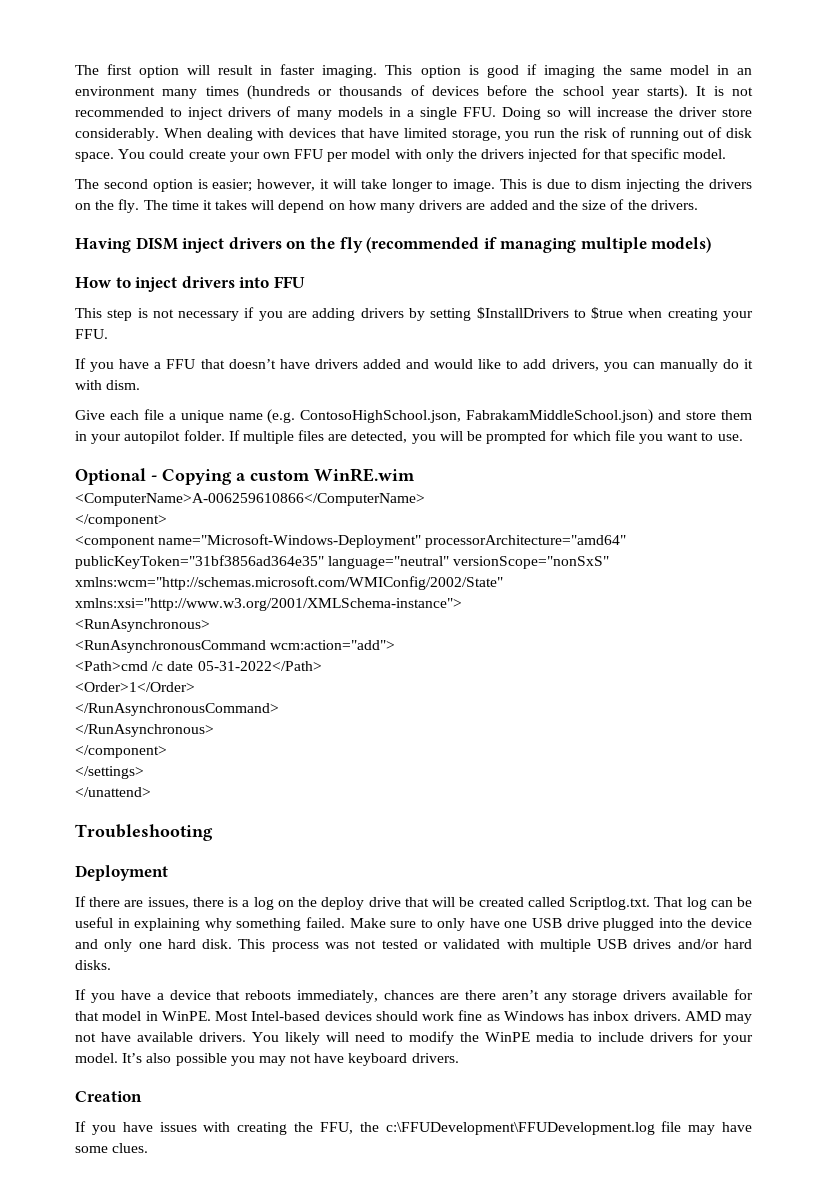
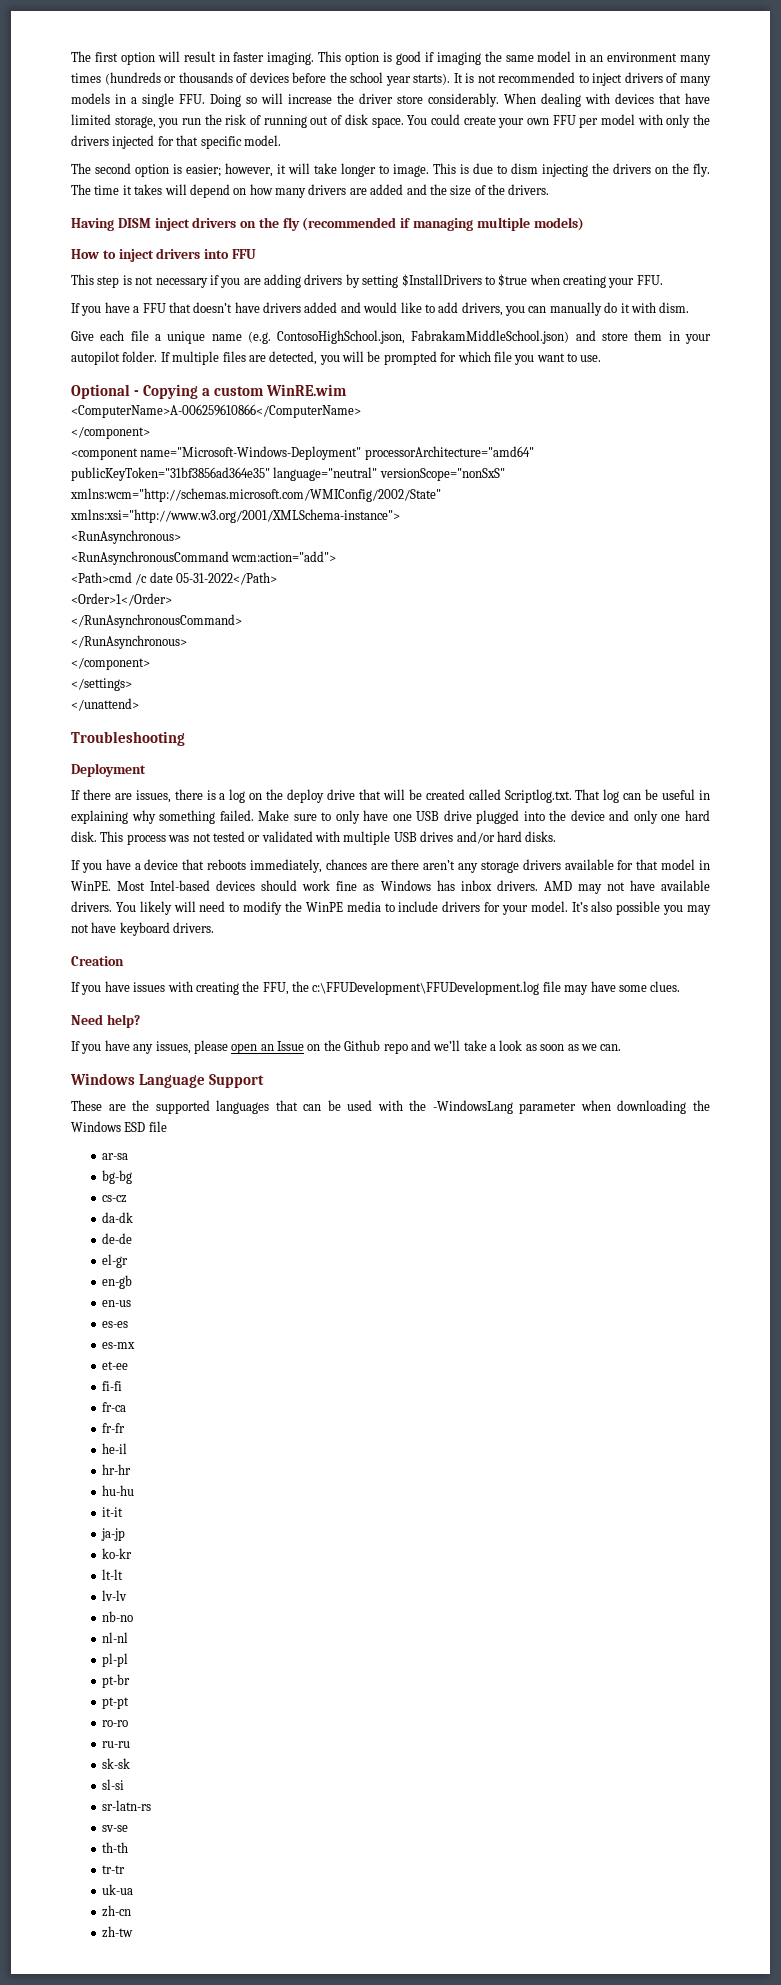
+ Need help?
+ If you have any issues, please open an Issue on the Github repo and we’ll take a look as soon as we can.
+ Windows Language Support
+ These are the supported languages that can be used with the -WindowsLang parameter when downloading the Windows ESD file
+ ar-sa
+ bg-bg
+ cs-cz
+ da-dk
+ de-de
+ el-gr
+ en-gb
+ en-us
+ es-es
+ es-mx
+ et-ee
+ fi-fi
+ fr-ca
+ fr-fr
+ he-il
+ hr-hr
+ hu-hu
+ it-it
+ ja-jp
+ ko-kr
+ lt-lt
+ lv-lv
+ nb-no
+ nl-nl
+ pl-pl
+ pt-br
+ pt-pt
+ ro-ro
+ ru-ru
+ sk-sk
+ sl-si
+ sr-latn-rs
+ sv-se
+ th-th
+ tr-tr
+ uk-ua
+ zh-cn
+ zh-tw

